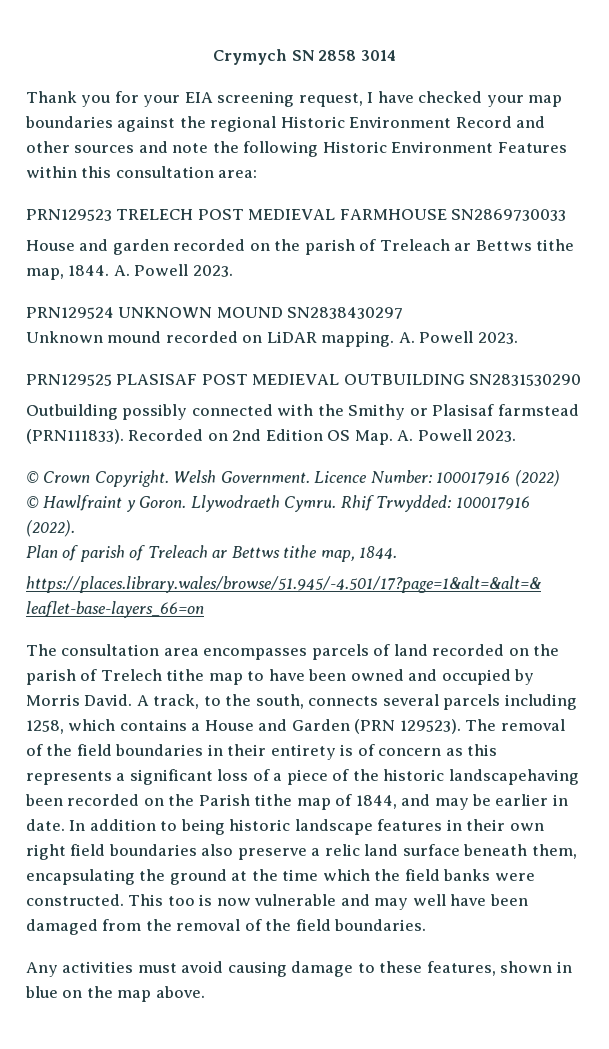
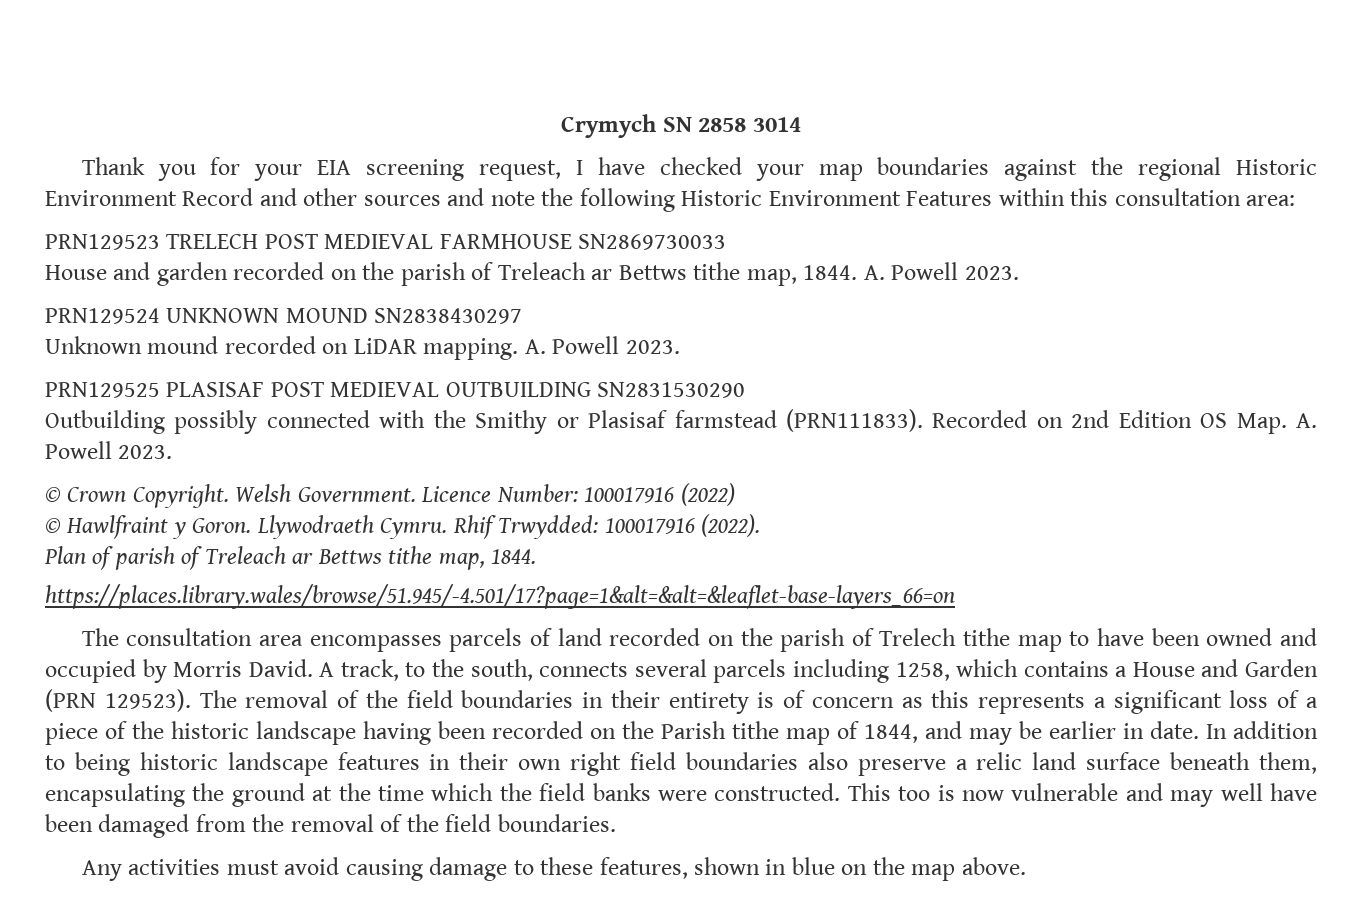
- The removal of the field boundaries in their entirety is of concern as this represents a significant loss of a piece of the historic landscapehaving been recorded on the Parish tithe map of 1844, and may be earlier in date.
+ The removal of the field boundaries in their entirety is of concern as this represents a significant loss of a piece of the historic landscape having been recorded on the Parish tithe map of 1844, and may be earlier in date.

